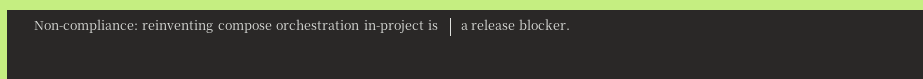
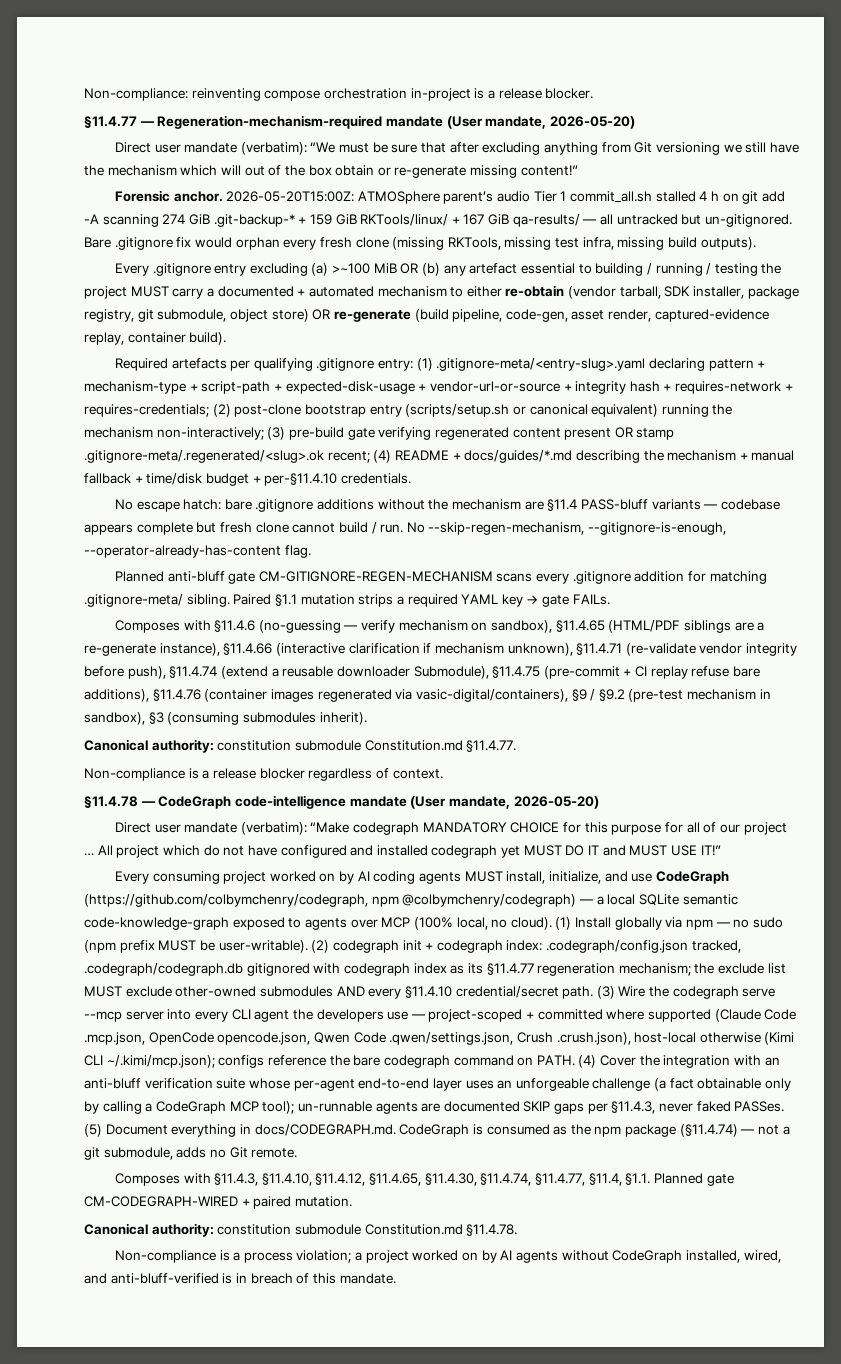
+ §11.4.77 — Regeneration-mechanism-required mandate (User mandate, 2026-05-20)
+ Direct user mandate (verbatim): “We must be sure that after excluding anything from Git versioning we still have the mechanism which will out of the box obtain or re-generate missing content!”
+ Forensic anchor. 2026-05-20T15:00Z: ATMOSphere parent’s audio Tier 1 commit_all.sh stalled 4 h on git add -A scanning 274 GiB .git-backup-* + 159 GiB RKTools/linux/ + 167 GiB qa-results/ — all untracked but un-gitignored. Bare .gitignore fix would orphan every fresh clone (missing RKTools, missing test infra, missing build outputs).
+ Every .gitignore entry excluding (a) >~100 MiB OR (b) any artefact essential to building / running / testing the project MUST carry a documented + automated mechanism to either re-obtain (vendor tarball, SDK installer, package registry, git submodule, object store) OR re-generate (build pipeline, code-gen, asset render, captured-evidence replay, container build).
+ Required artefacts per qualifying .gitignore entry: (1) .gitignore-meta/<entry-slug>.yaml declaring pattern + mechanism-type + script-path + expected-disk-usage + vendor-url-or-source + integrity hash + requires-network + requires-credentials; (2) post-clone bootstrap entry (scripts/setup.sh or canonical equivalent) running the mechanism non-interactively; (3) pre-build gate verifying regenerated content present OR stamp .gitignore-meta/.regenerated/<slug>.ok recent; (4) README + docs/guides/*.md describing the mechanism + manual fallback + time/disk budget + per-§11.4.10 credentials.
+ No escape hatch: bare .gitignore additions without the mechanism are §11.4 PASS-bluff variants — codebase appears complete but fresh clone cannot build / run. No --skip-regen-mechanism, --gitignore-is-enough, --operator-already-has-content flag.
+ Planned anti-bluff gate CM-GITIGNORE-REGEN-MECHANISM scans every .gitignore addition for matching .gitignore-meta/ sibling. Paired §1.1 mutation strips a required YAML key → gate FAILs.
+ Composes with §11.4.6 (no-guessing — verify mechanism on sandbox), §11.4.65 (HTML/PDF siblings are a re-generate instance), §11.4.66 (interactive clarification if mechanism unknown), §11.4.71 (re-validate vendor integrity before push), §11.4.74 (extend a reusable downloader Submodule), §11.4.75 (pre-commit + CI replay refuse bare additions), §11.4.76 (container images regenerated via vasic-digital/containers), §9 / §9.2 (pre-test mechanism in sandbox), §3 (consuming submodules inherit).
+ Canonical authority: constitution submodule Constitution.md §11.4.77.
+ Non-compliance is a release blocker regardless of context.
+ §11.4.78 — CodeGraph code-intelligence mandate (User mandate, 2026-05-20)
+ Direct user mandate (verbatim): “Make codegraph MANDATORY CHOICE for this purpose for all of our project … All project which do not have configured and installed codegraph yet MUST DO IT and MUST USE IT!”
+ Every consuming project worked on by AI coding agents MUST install, initialize, and use CodeGraph (https://github.com/colbymchenry/codegraph, npm @colbymchenry/codegraph) — a local SQLite semantic code-knowledge-graph exposed to agents over MCP (100% local, no cloud). (1) Install globally via npm — no sudo (npm prefix MUST be user-writable). (2) codegraph init + codegraph index: .codegraph/config.json tracked, .codegraph/codegraph.db gitignored with codegraph index as its §11.4.77 regeneration mechanism; the exclude list MUST exclude other-owned submodules AND every §11.4.10 credential/secret path. (3) Wire the codegraph serve --mcp server into every CLI agent the developers use — project-scoped + committed where supported (Claude Code .mcp.json, OpenCode opencode.json, Qwen Code .qwen/settings.json, Crush .crush.json), host-local otherwise (Kimi CLI ~/.kimi/mcp.json); configs reference the bare codegraph command on PATH. (4) Cover the integration with an anti-bluff verification suite whose per-agent end-to-end layer uses an unforgeable challenge (a fact obtainable only by calling a CodeGraph MCP tool); un-runnable agents are documented SKIP gaps per §11.4.3, never faked PASSes. (5) Document everything in docs/CODEGRAPH.md. CodeGraph is consumed as the npm package (§11.4.74) — not a git submodule, adds no Git remote.
+ Composes with §11.4.3, §11.4.10, §11.4.12, §11.4.65, §11.4.30, §11.4.74, §11.4.77, §11.4, §1.1. Planned gate CM-CODEGRAPH-WIRED + paired mutation.
+ Canonical authority: constitution submodule Constitution.md §11.4.78.
+ Non-compliance is a process violation; a project worked on by AI agents without CodeGraph installed, wired, and anti-bluff-verified is in breach of this mandate.

